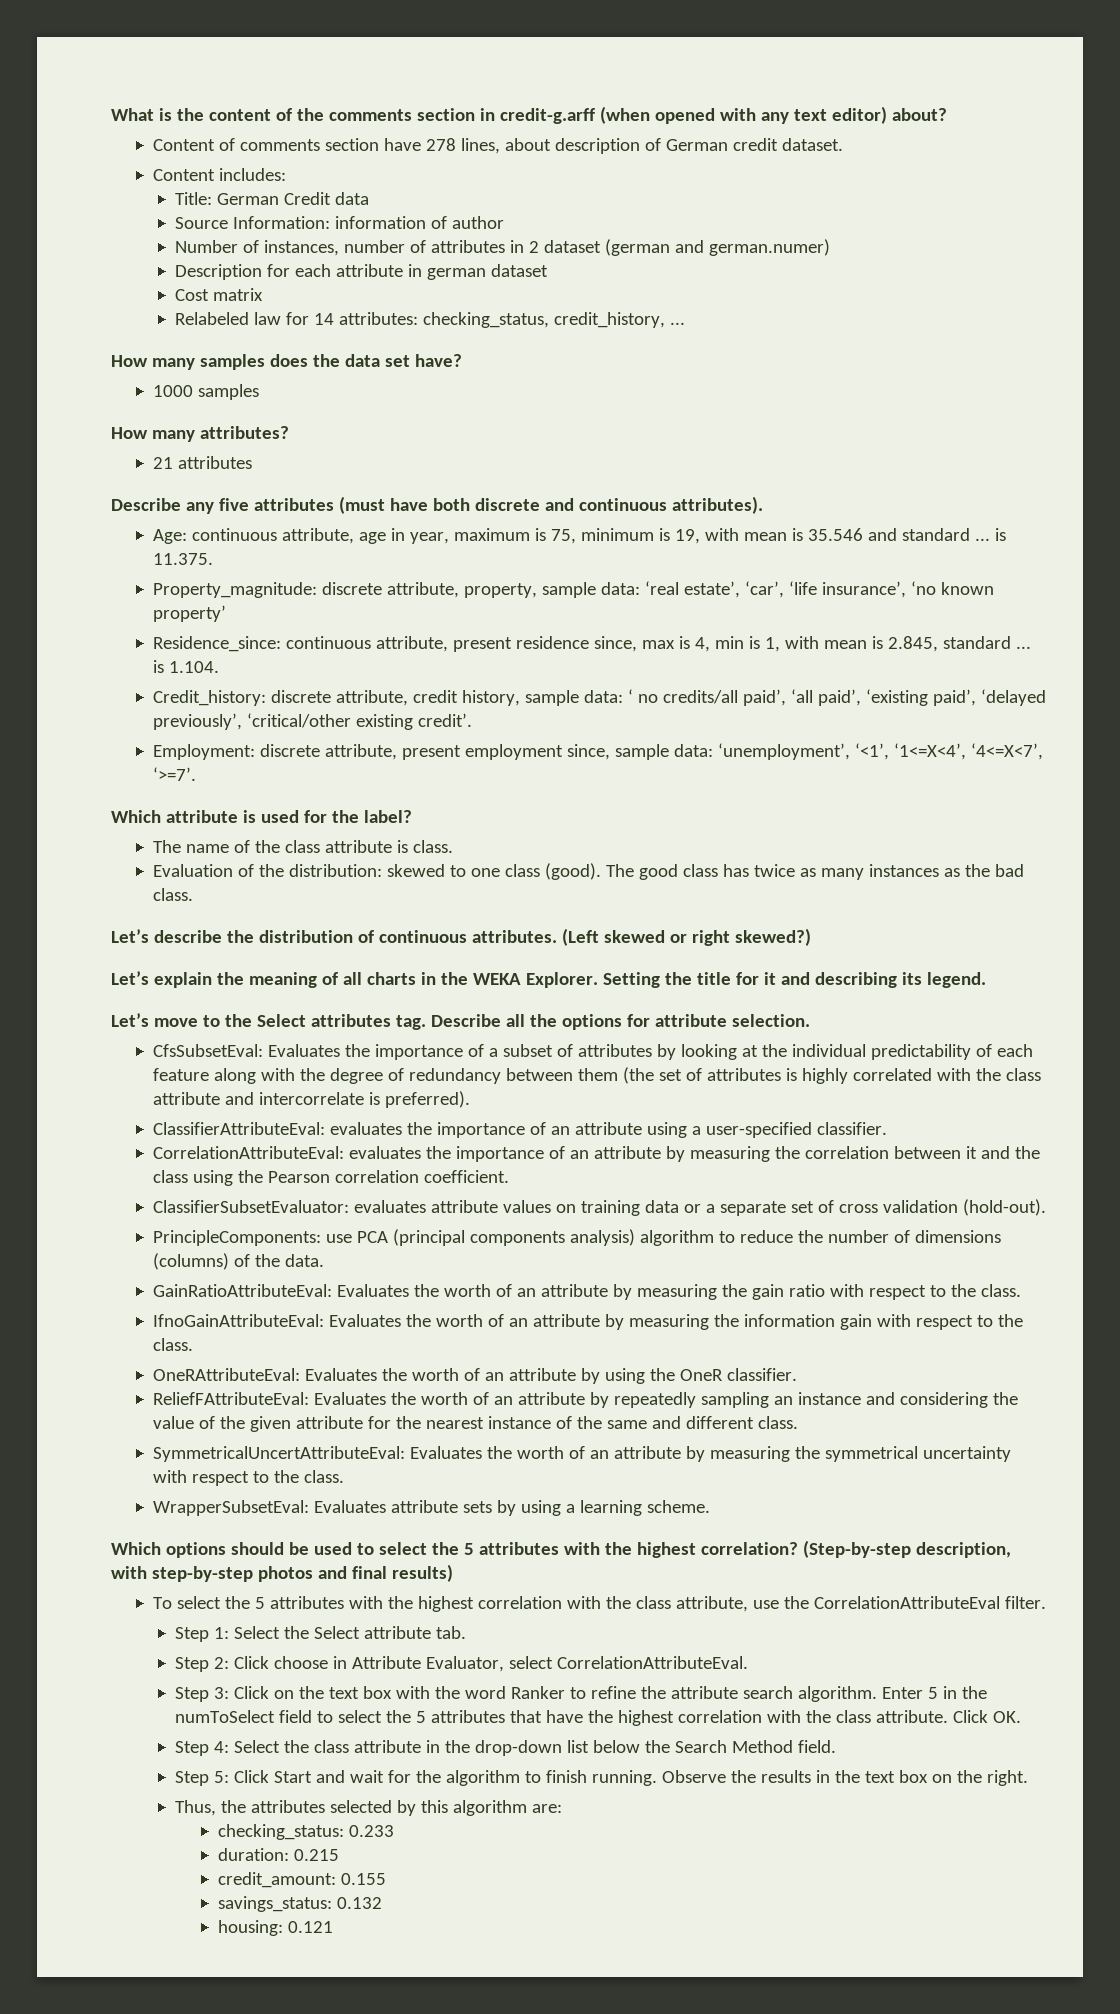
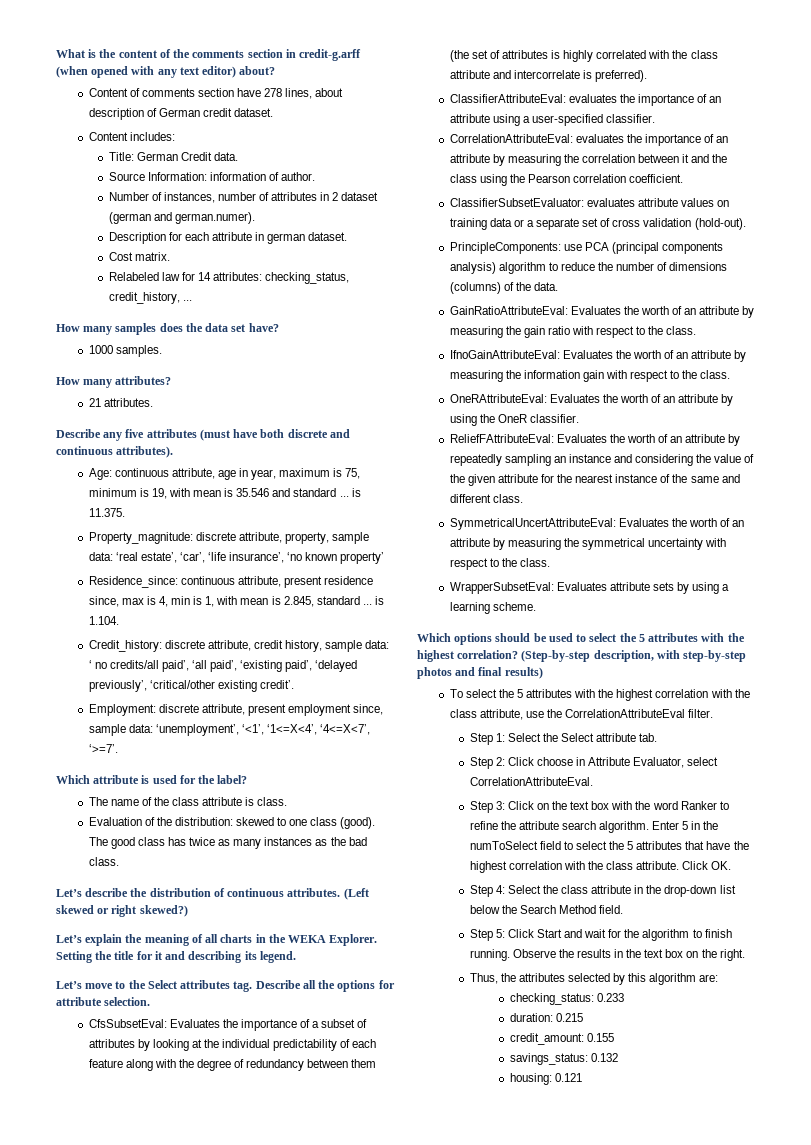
- Title: German Credit data
+ Title: German Credit data.
- Source Information: information of author
+ Source Information: information of author.
- Number of instances, number of attributes in 2 dataset (german and german.numer)
+ Number of instances, number of attributes in 2 dataset (german and german.numer).
- Description for each attribute in german dataset
+ Description for each attribute in german dataset.
- Cost matrix
+ Cost matrix.
- 1000 samples
+ 1000 samples.
- 21 attributes
+ 21 attributes.

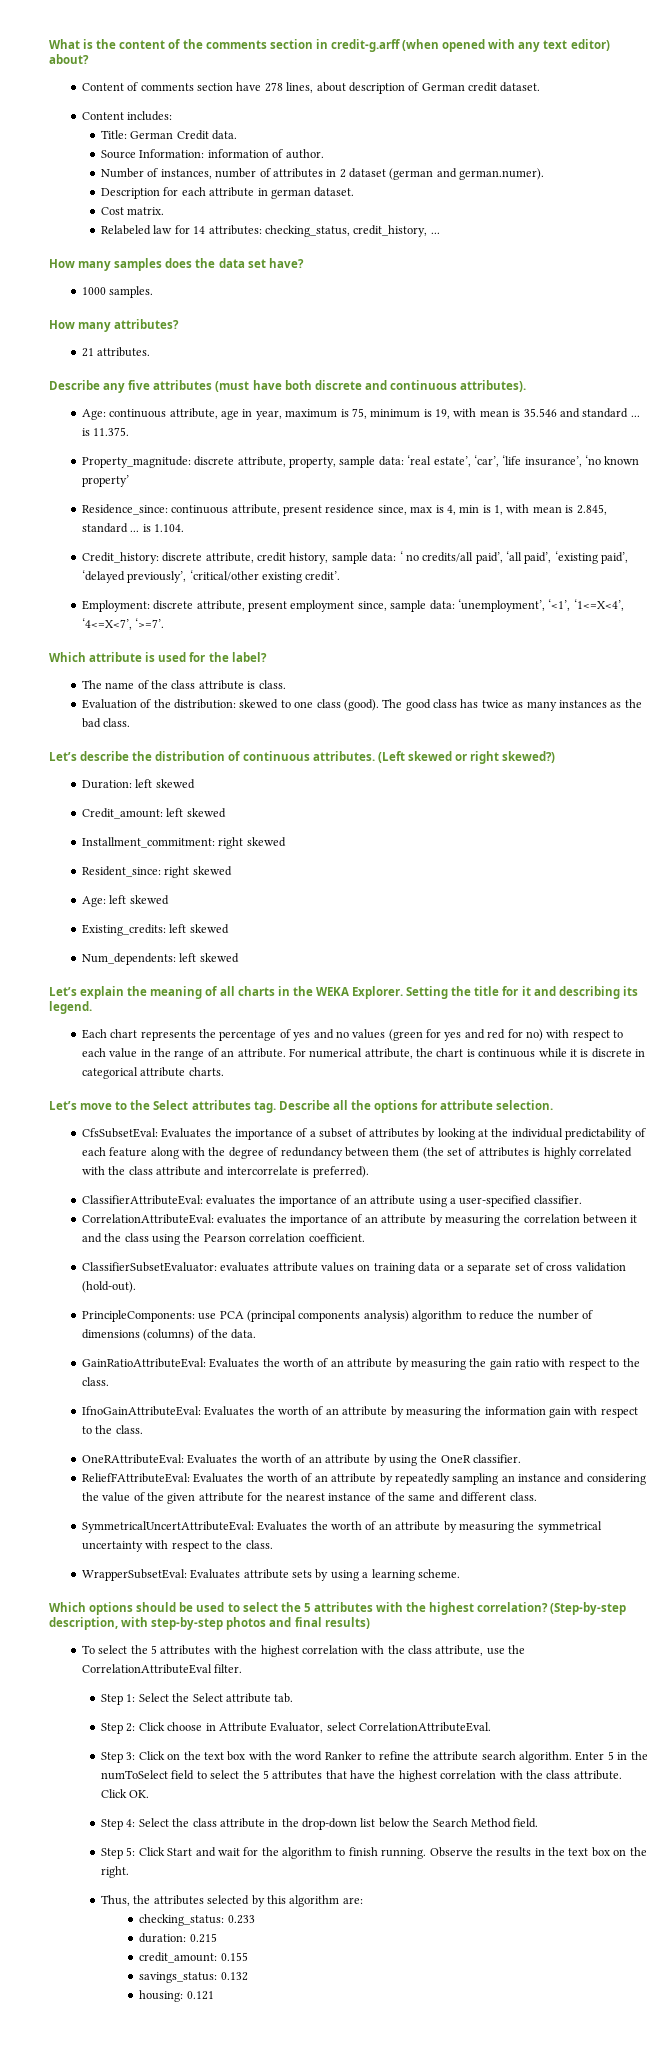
+ Duration: left skewed
+ Credit_amount: left skewed
+ Installment_commitment: right skewed
+ Resident_since: right skewed
+ Age: left skewed
+ Existing_credits: left skewed
+ Num_dependents: left skewed
+ Each chart represents the percentage of yes and no values (green for yes and red for no) with respect to each value in the range of an attribute. For numerical attribute, the chart is continuous while it is discrete in categorical attribute charts.

